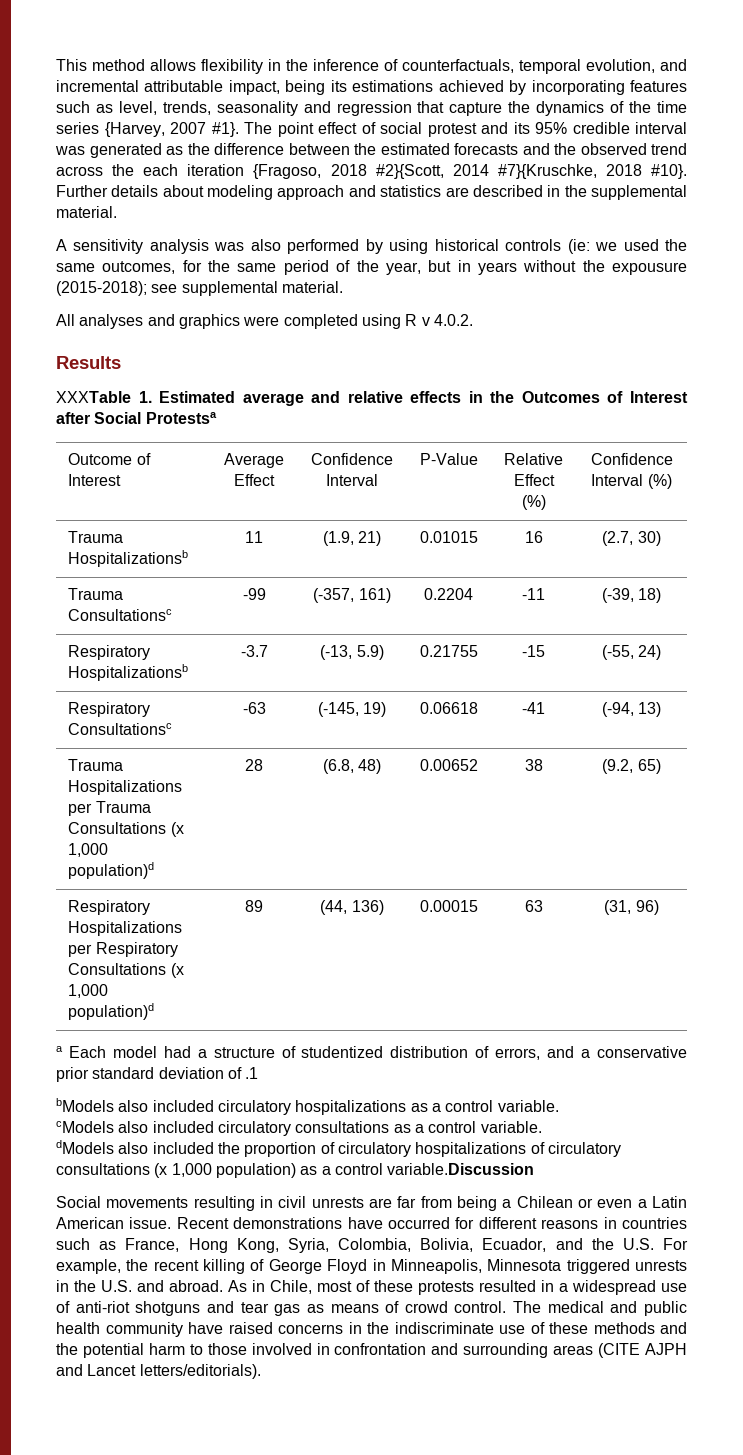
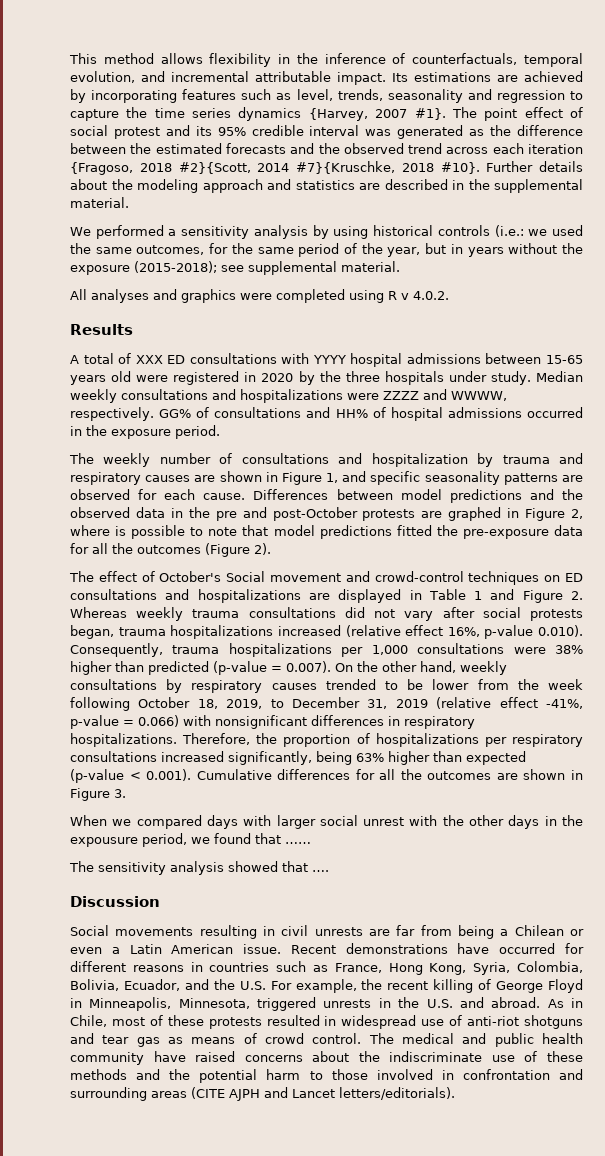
- This method allows flexibility in the inference of counterfactuals, temporal evolution, and incremental attributable impact, being its estimations achieved by incorporating features such as level, trends, seasonality and regression that capture the dynamics of the time series {Harvey, 2007 #1}.
+ This method allows flexibility in the inference of counterfactuals, temporal evolution, and incremental attributable impact. Its estimations are achieved by incorporating features such as level, trends, seasonality and regression to capture the time series dynamics {Harvey, 2007 #1}.
- The point effect of social protest and its 95% credible interval was generated as the difference between the estimated forecasts and the observed trend across the each iteration {Fragoso, 2018 #2}{Scott, 2014 #7}{Kruschke, 2018 #10}.
+ The point effect of social protest and its 95% credible interval was generated as the difference between the estimated forecasts and the observed trend across each iteration {Fragoso, 2018 #2}{Scott, 2014 #7}{Kruschke, 2018 #10}.
- Further details about modeling approach and statistics are described in the supplemental material.
+ Further details about the modeling approach and statistics are described in the supplemental material.
- A sensitivity analysis was also performed by using historical controls (ie: we used the same outcomes, for the same period of the year, but in years without the expousure (2015-2018); see supplemental material.
+ We performed a sensitivity analysis by using historical controls (i.e.: we used the same outcomes, for the same period of the year, but in years without the exposure (2015-2018); see supplemental material.
- XXXTable 1. Estimated average and relative effects in the Outcomes of Interest after Social Protestsa
- Outcome of Interest | Average Effect | Confidence Interval | P-Value | Relative Effect (%) | Confidence Interval (%)
- Trauma Hospitalizationsb | 11 | (1.9, 21) | 0.01015 | 16 | (2.7, 30)
- Trauma Consultationsc | -99 | (-357, 161) | 0.2204 | -11 | (-39, 18)
- Respiratory Hospitalizationsb | -3.7 | (-13, 5.9) | 0.21755 | -15 | (-55, 24)
- Respiratory Consultationsc | -63 | (-145, 19) | 0.06618 | -41 | (-94, 13)
- Trauma Hospitalizations per Trauma Consultations (x 1,000 population)d | 28 | (6.8, 48) | 0.00652 | 38 | (9.2, 65)
- Respiratory Hospitalizations per Respiratory Consultations (x 1,000 population)d | 89 | (44, 136) | 0.00015 | 63 | (31, 96)
- a Each model had a structure of studentized distribution of errors, and a conservative prior standard deviation of .1
- bModels also included circulatory hospitalizations as a control variable.
- cModels also included circulatory consultations as a control variable.
- dModels also included the proportion of circulatory hospitalizations of circulatory consultations (x 1,000 population) as a control variable.Discussion
+ A total of XXX ED consultations with YYYY hospital admissions between 15-65 years old were registered in 2020 by the three hospitals under study. Median weekly consultations and hospitalizations were ZZZZ and WWWW, respectively. GG% of consultations and HH% of hospital admissions occurred in the exposure period.
+ The weekly number of consultations and hospitalization by trauma and respiratory causes are shown in Figure 1, and specific seasonality patterns are observed for each cause. Differences between model predictions and the observed data in the pre and post-October protests are graphed in Figure 2, where is possible to note that model predictions fitted the pre-exposure data for all the outcomes (Figure 2).
+ The effect of October's Social movement and crowd-control techniques on ED consultations and hospitalizations are displayed in Table 1 and Figure 2. Whereas weekly trauma consultations did not vary after social protests began, trauma hospitalizations increased (relative effect 16%, p-value 0.010). Consequently, trauma hospitalizations per 1,000 consultations were 38% higher than predicted (p-value = 0.007). On the other hand, weekly consultations by respiratory causes trended to be lower from the week following October 18, 2019, to December 31, 2019 (relative effect -41%, p-value = 0.066) with nonsignificant differences in respiratory hospitalizations. Therefore, the proportion of hospitalizations per respiratory consultations increased significantly, being 63% higher than expected (p-value < 0.001). Cumulative differences for all the outcomes are shown in Figure 3.
+ When we compared days with larger social unrest with the other days in the expousure period, we found that ……
+ The sensitivity analysis showed that ….
+ Discussion
- Recent demonstrations have occurred for different reasons in countries such as France, Hong Kong, Syria, Colombia, Bolivia, Ecuador, and the U.S. For example, the recent killing of George Floyd in Minneapolis, Minnesota triggered unrests in the U.S. and abroad.
+ Recent demonstrations have occurred for different reasons in countries such as France, Hong Kong, Syria, Colombia, Bolivia, Ecuador, and the U.S. For example, the recent killing of George Floyd in Minneapolis, Minnesota, triggered unrests in the U.S. and abroad.
- As in Chile, most of these protests resulted in a widespread use of anti-riot shotguns and tear gas as means of crowd control.
+ As in Chile, most of these protests resulted in widespread use of anti-riot shotguns and tear gas as means of crowd control.
- The medical and public health community have raised concerns in the indiscriminate use of these methods and the potential harm to those involved in confrontation and surrounding areas (CITE AJPH and Lancet letters/editorials).
+ The medical and public health community have raised concerns about the indiscriminate use of these methods and the potential harm to those involved in confrontation and surrounding areas (CITE AJPH and Lancet letters/editorials).

